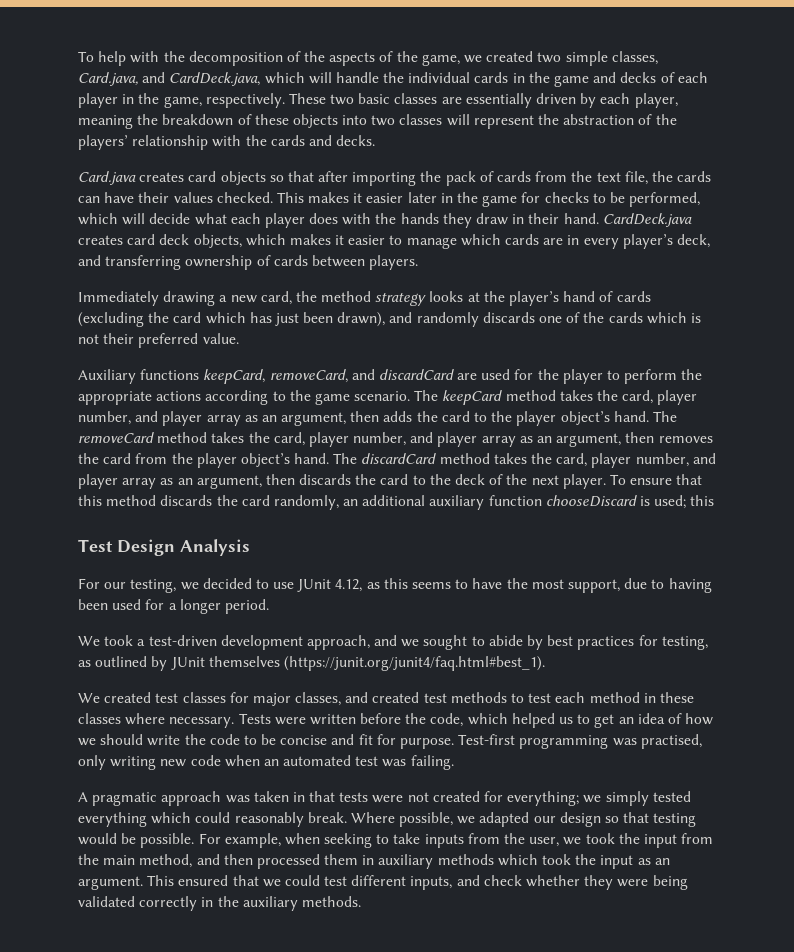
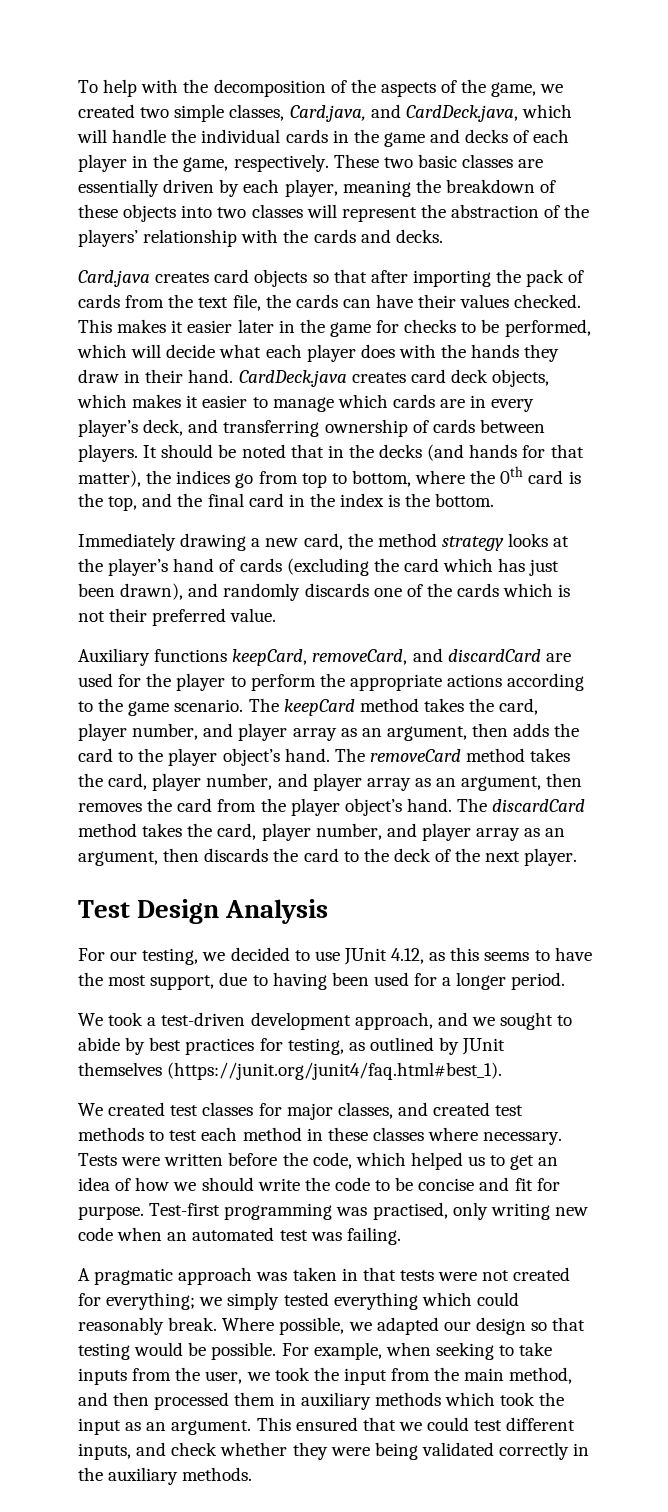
+ It should be noted that in the decks (and hands for that matter), the indices go from top to bottom, where the 0th card is the top, and the final card in the index is the bottom.
- To ensure that this method discards the card randomly, an additional auxiliary function chooseDiscard is used; this

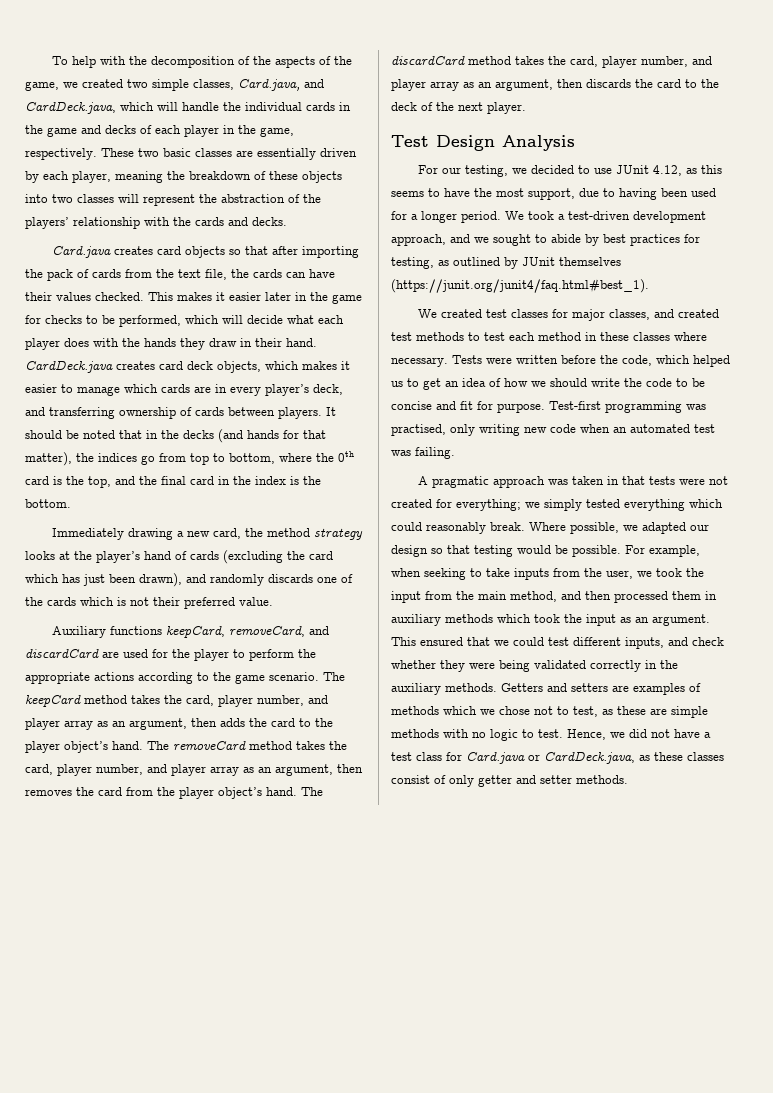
- For our testing, we decided to use JUnit 4.12, as this seems to have the most support, due to having been used for a longer period.
- We took a test-driven development approach, and we sought to abide by best practices for testing, as outlined by JUnit themselves (https://junit.org/junit4/faq.html#best_1).
+ For our testing, we decided to use JUnit 4.12, as this seems to have the most support, due to having been used for a longer period. We took a test-driven development approach, and we sought to abide by best practices for testing, as outlined by JUnit themselves (https://junit.org/junit4/faq.html#best_1).
+ Getters and setters are examples of methods which we chose not to test, as these are simple methods with no logic to test. Hence, we did not have a test class for Card.java or CardDeck.java, as these classes consist of only getter and setter methods.

